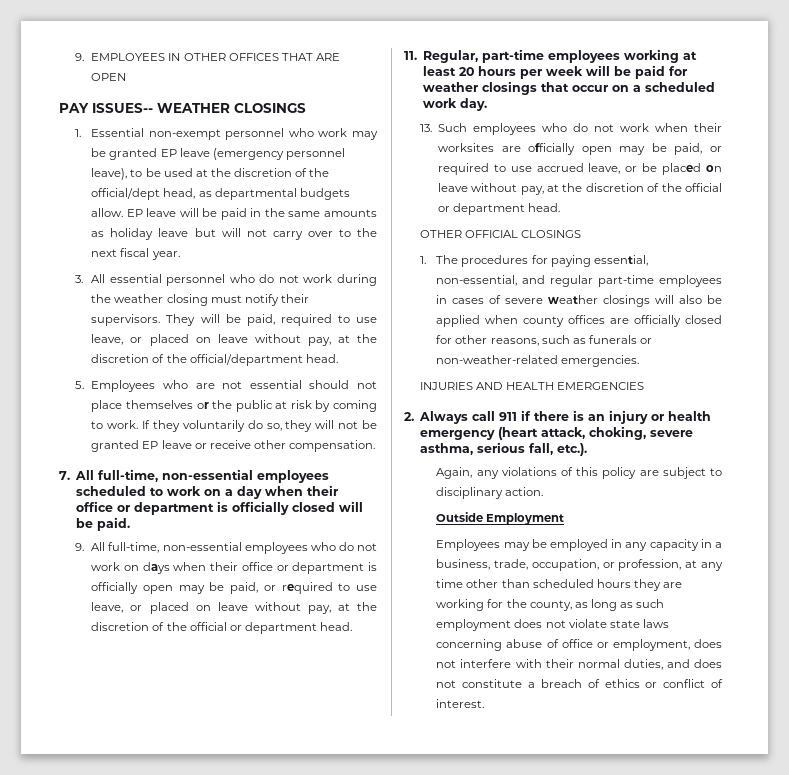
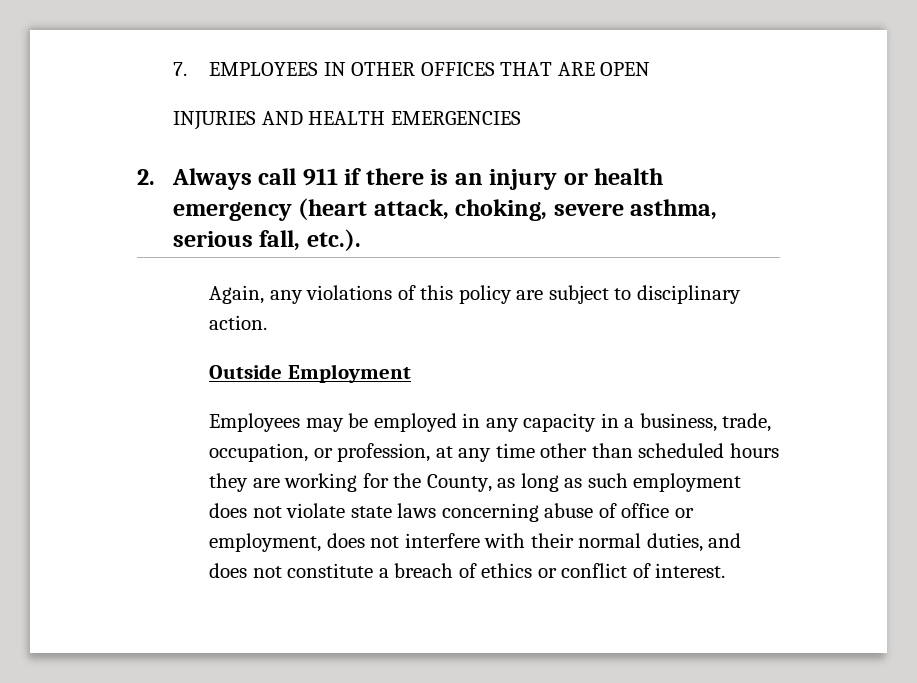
- 9. EMPLOYEES IN OTHER OFFICES THAT ARE OPEN
+ 7. EMPLOYEES IN OTHER OFFICES THAT ARE OPEN
- PAY ISSUES-- WEATHER CLOSINGS
- 1. Essential non-exempt personnel who work may be granted EP leave (emergency personnel leave), to be used at the discretion of the official/dept head, as departmental budgets allow. EP leave will be paid in the same amounts as holiday leave but will not carry over to the next fiscal year.
- 3. All essential personnel who do not work during the weather closing must notify their supervisors. They will be paid, required to use leave, or placed on leave without pay, at the discretion of the official/department head.
- 5. Employees who are not essential should not place themselves or the public at risk by coming to work. If they voluntarily do so, they will not be granted EP leave or receive other compensation.
- 7. All full-time, non-essential employees scheduled to work on a day when their office or department is officially closed will be paid.
- 9. All full-time, non-essential employees who do not work on days when their office or department is officially open may be paid, or required to use leave, or placed on leave without pay, at the discretion of the official or department head.
- 11. Regular, part-time employees working at least 20 hours per week will be paid for weather closings that occur on a scheduled work day.
- 13. Such employees who do not work when their worksites are officially open may be paid, or required to use accrued leave, or be placed on leave without pay, at the discretion of the official or department head.
- OTHER OFFICIAL CLOSINGS
- 1. The procedures for paying essential, non-essential, and regular part-time employees in cases of severe weather closings will also be applied when county offices are officially closed for other reasons, such as funerals or non-weather-related emergencies.
- Employees may be employed in any capacity in a business, trade, occupation, or profession, at any time other than scheduled hours they are working for the county, as long as such employment does not violate state laws concerning abuse of office or employment, does not interfere with their normal duties, and does not constitute a breach of ethics or conflict of interest.
+ Employees may be employed in any capacity in a business, trade, occupation, or profession, at any time other than scheduled hours they are working for the County, as long as such employment does not violate state laws concerning abuse of office or employment, does not interfere with their normal duties, and does not constitute a breach of ethics or conflict of interest.

